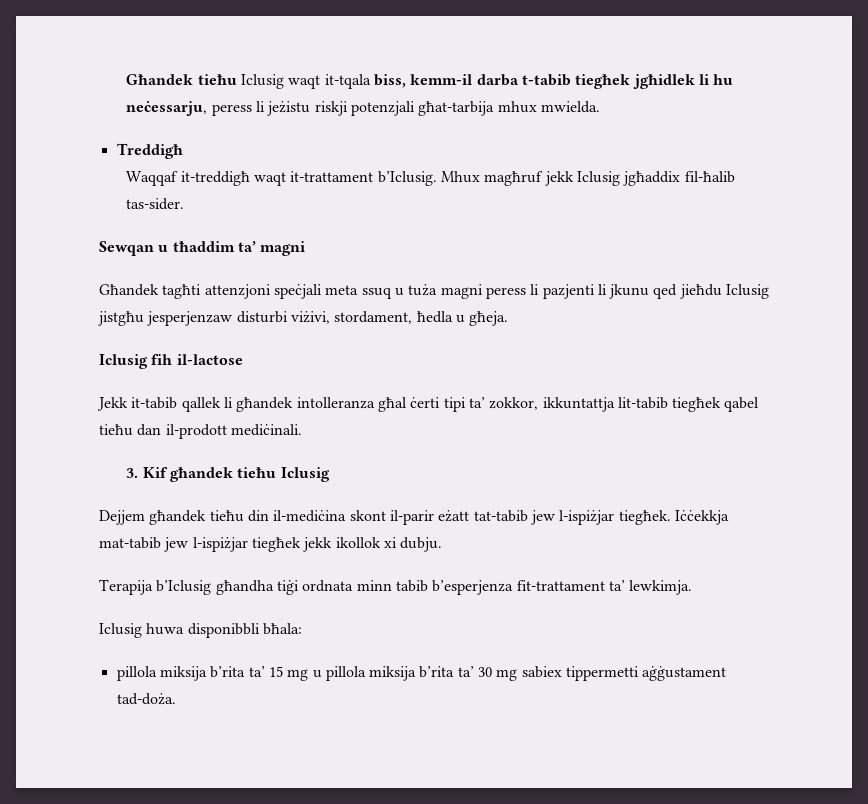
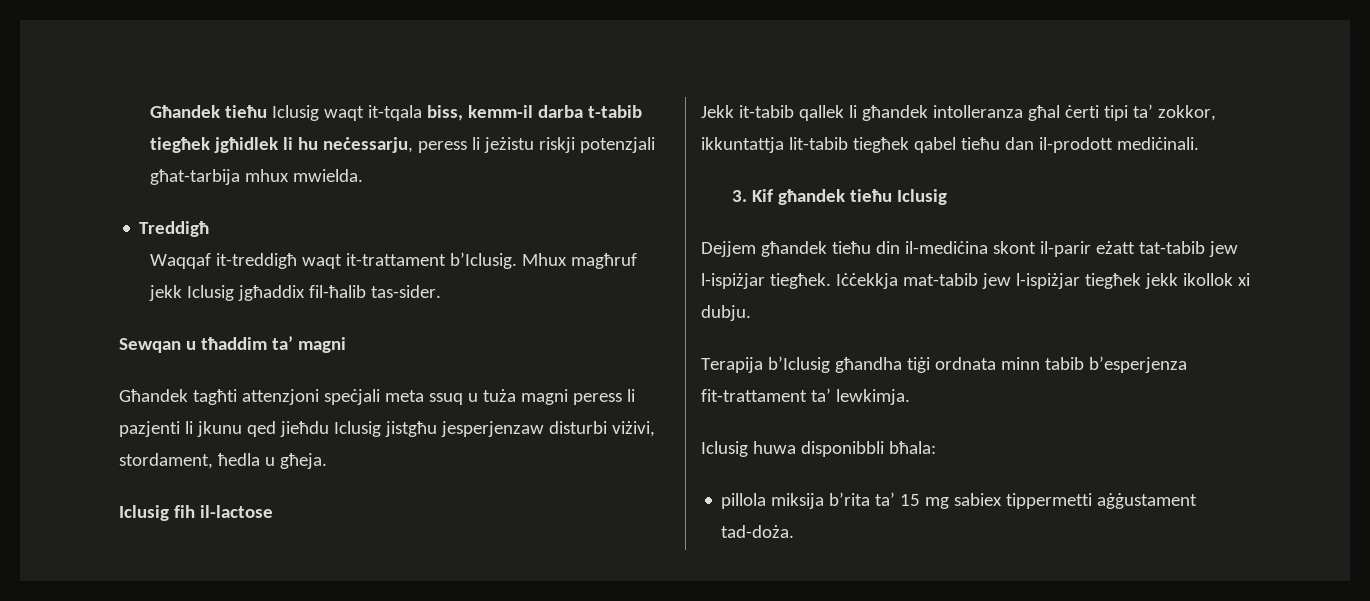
- pillola miksija b’rita ta’ 15 mg u pillola miksija b’rita ta’ 30 mg sabiex tippermetti aġġustament tad-doża.
+ pillola miksija b’rita ta’ 15 mg sabiex tippermetti aġġustament tad-doża.

